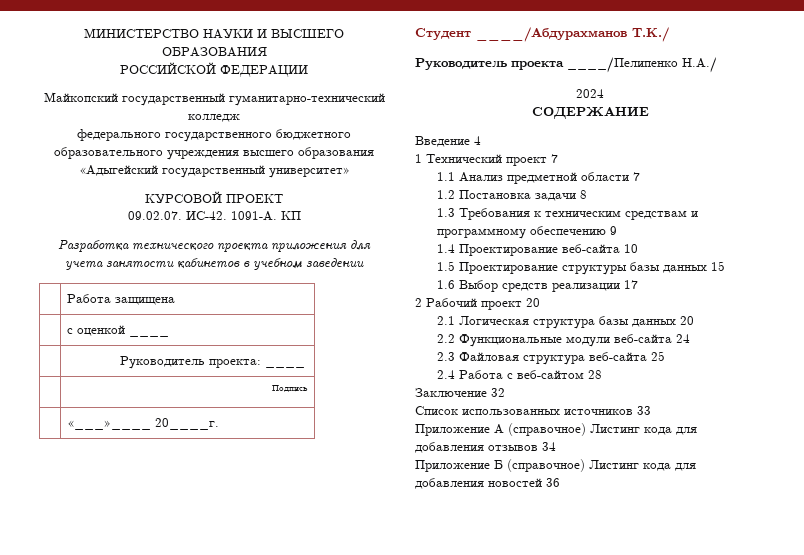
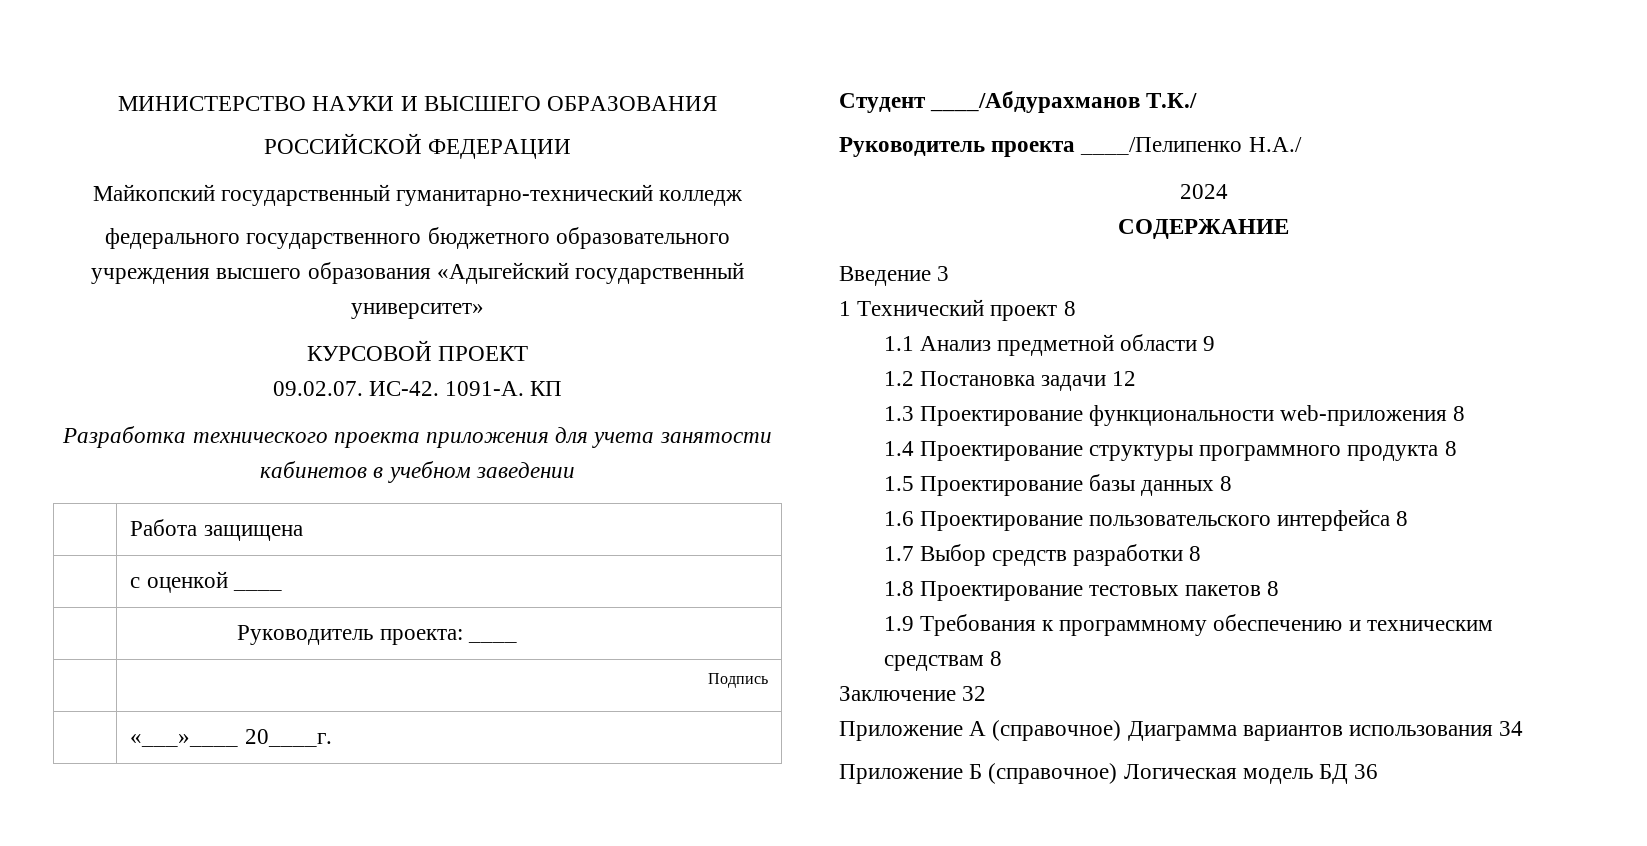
- Введение 4
+ Введение 3
- 1 Технический проект 7
+ 1 Технический проект 8
- 1.1 Анализ предметной области 7
+ 1.1 Анализ предметной области 9
- 1.2 Постановка задачи 8
+ 1.2 Постановка задачи 12
- 1.3 Требования к техническим средствам и программному обеспечению 9
- 1.4 Проектирование веб-сайта 10
+ 1.3 Проектирование функциональности web-приложения 8
+ 1.4 Проектирование структуры программного продукта 8
- 1.5 Проектирование структуры базы данных 15
+ 1.5 Проектирование базы данных 8
- 1.6 Выбор средств реализации 17
- 2 Рабочий проект 20
- 2.1 Логическая структура базы данных 20
- 2.2 Функциональные модули веб-сайта 24
- 2.3 Файловая структура веб-сайта 25
- 2.4 Работа с веб-сайтом 28
+ 1.6 Проектирование пользовательского интерфейса 8
+ 1.7 Выбор средств разработки 8
+ 1.8 Проектирование тестовых пакетов 8
+ 1.9 Требования к программному обеспечению и техническим средствам 8
  Заключение 32
- Список использованных источников 33
- Приложение А (справочное) Листинг кода для добавления отзывов 34
+ Приложение А (справочное) Диаграмма вариантов использования 34
- Приложение Б (справочное) Листинг кода для добавления новостей 36
+ Приложение Б (справочное) Логическая модель БД 36

